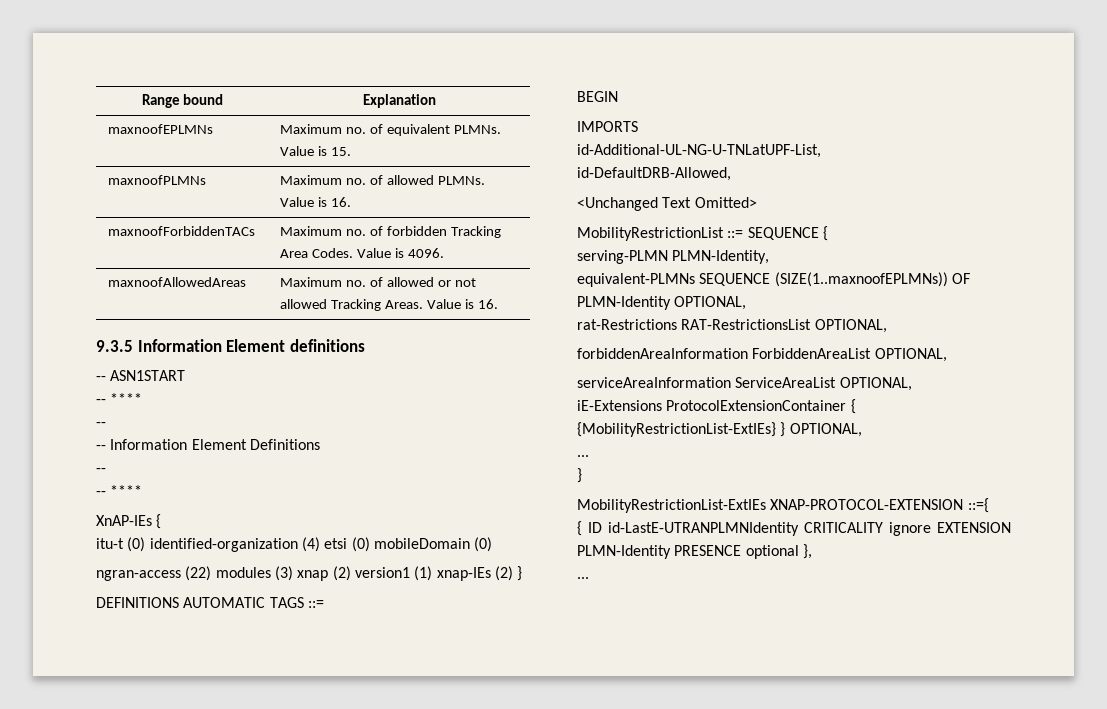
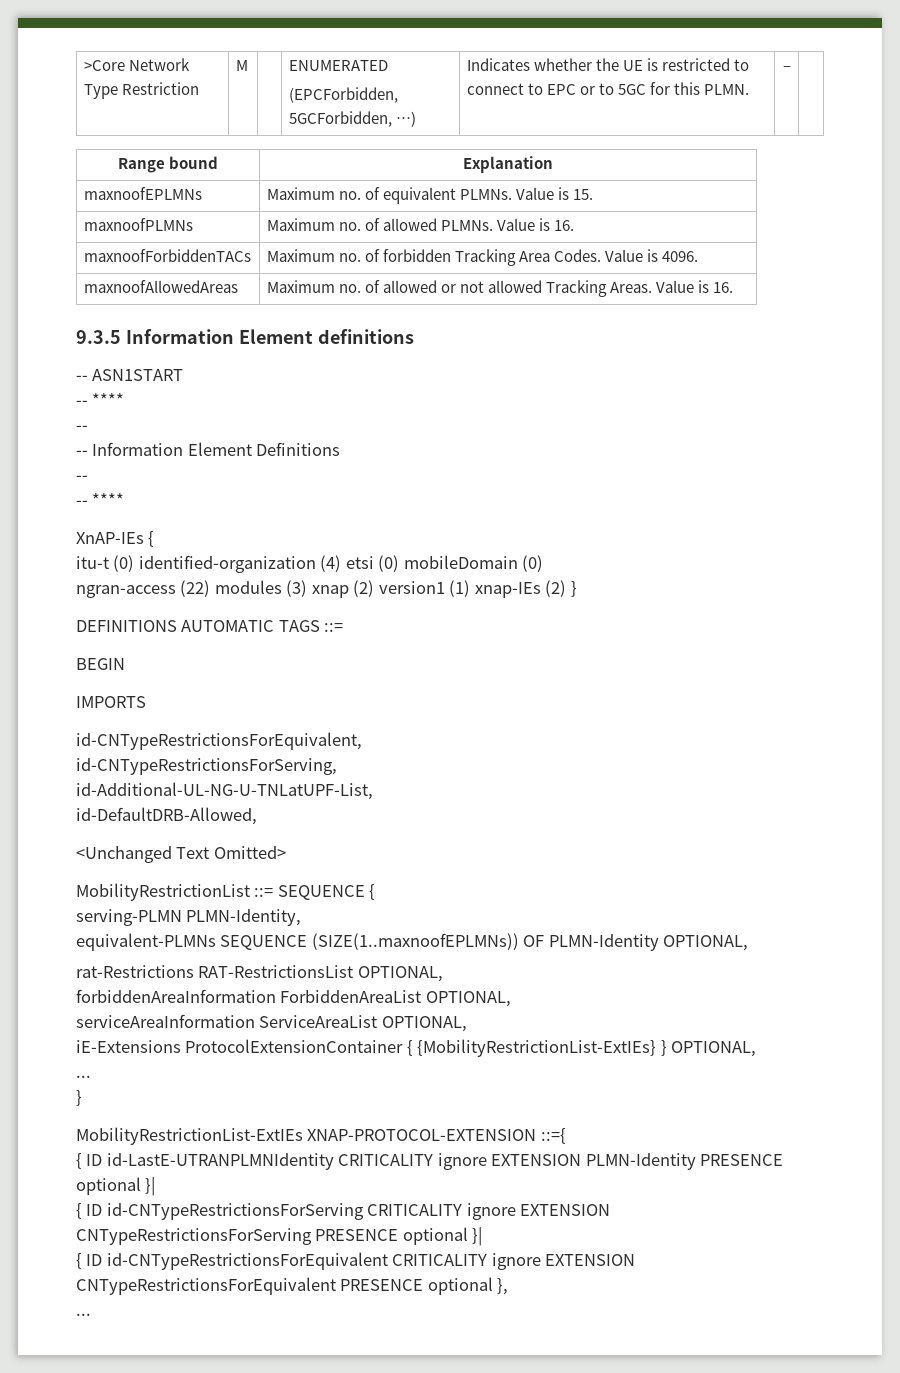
+ >Core Network Type Restriction | M | | ENUMERATED
+ (EPCForbidden, 5GCForbidden, …) | Indicates whether the UE is restricted to connect to EPC or to 5GC for this PLMN. | – |
+ id-CNTypeRestrictionsForEquivalent,
+ id-CNTypeRestrictionsForServing,
- { ID id-LastE-UTRANPLMNIdentity CRITICALITY ignore EXTENSION PLMN-Identity PRESENCE optional },
+ { ID id-LastE-UTRANPLMNIdentity CRITICALITY ignore EXTENSION PLMN-Identity PRESENCE optional }|
+ { ID id-CNTypeRestrictionsForServing CRITICALITY ignore EXTENSION CNTypeRestrictionsForServing PRESENCE optional }|
+ { ID id-CNTypeRestrictionsForEquivalent CRITICALITY ignore EXTENSION CNTypeRestrictionsForEquivalent PRESENCE optional },

